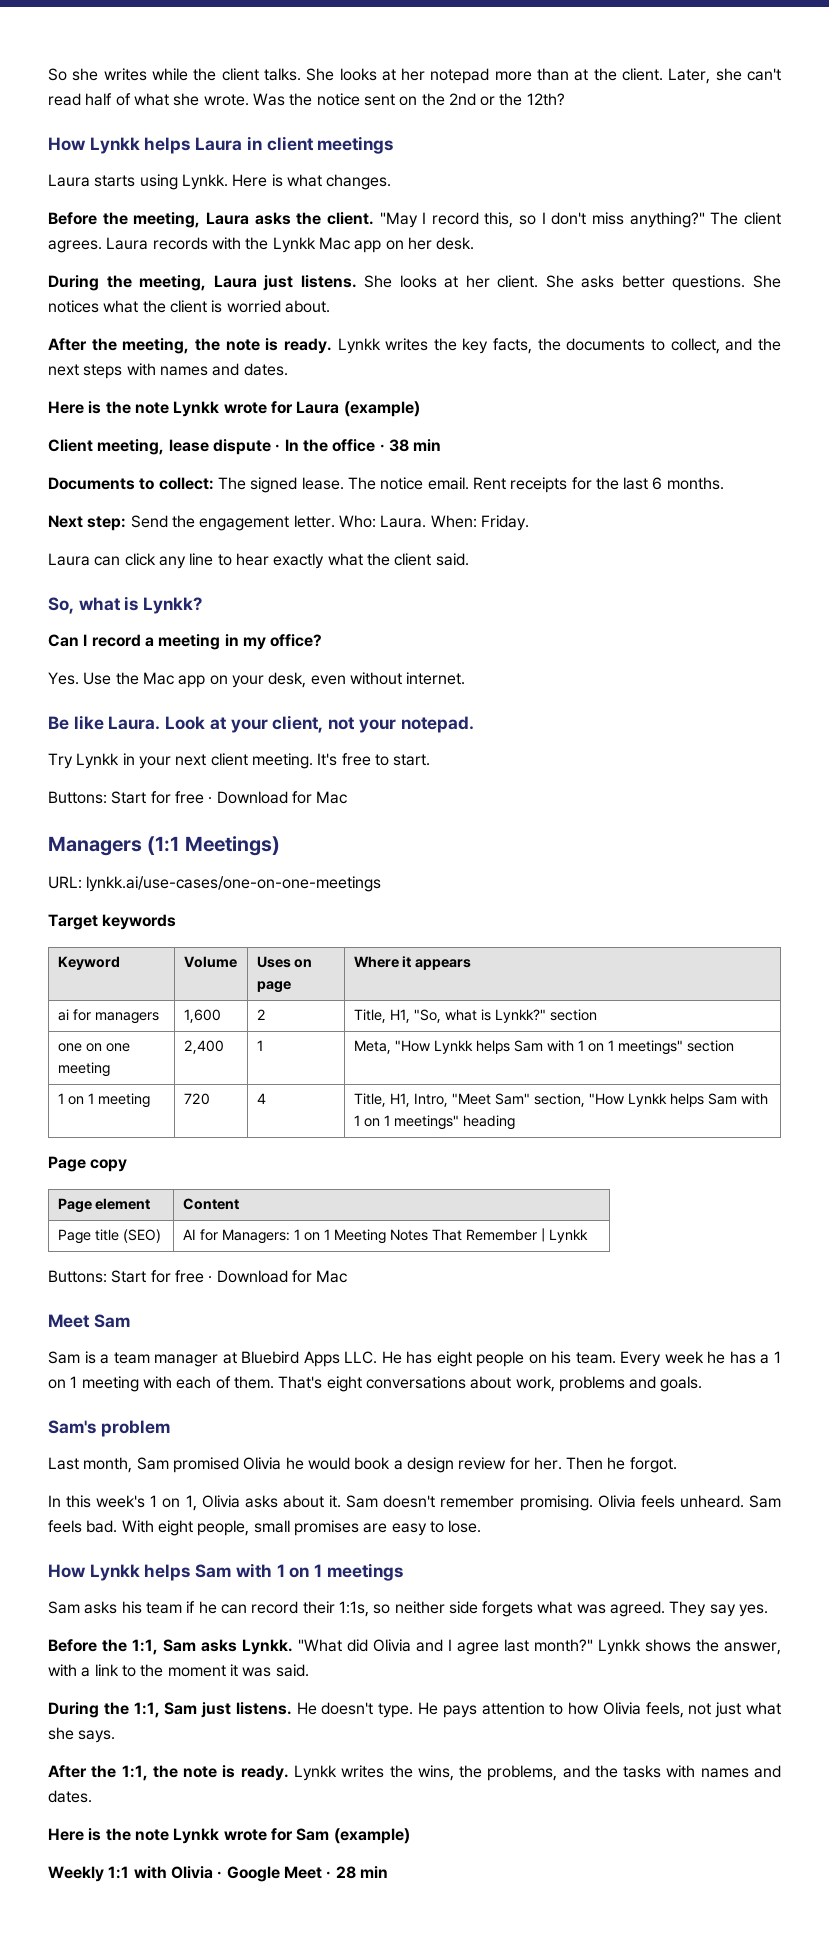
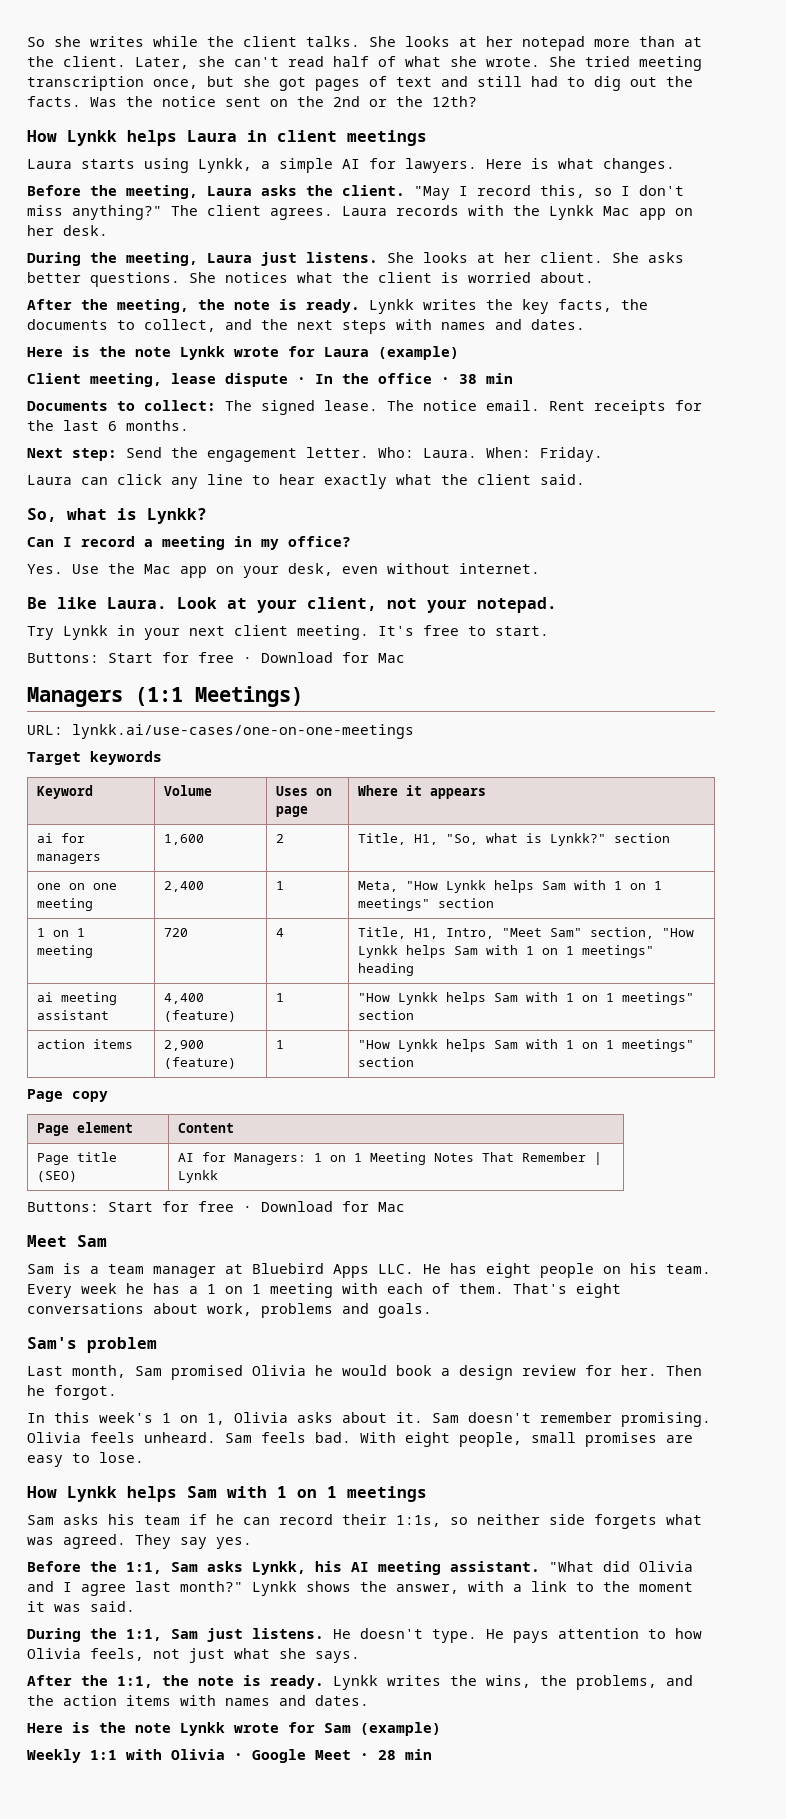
+ She tried meeting transcription once, but she got pages of text and still had to dig out the facts.
- Laura starts using Lynkk.
+ Laura starts using Lynkk, a simple AI for lawyers.
+ ai meeting assistant | 4,400 (feature) | 1 | "How Lynkk helps Sam with 1 on 1 meetings" section
+ action items | 2,900 (feature) | 1 | "How Lynkk helps Sam with 1 on 1 meetings" section
- Before the 1:1, Sam asks Lynkk.
+ Before the 1:1, Sam asks Lynkk, his AI meeting assistant.
- Lynkk writes the wins, the problems, and the tasks with names and dates.
+ Lynkk writes the wins, the problems, and the action items with names and dates.

